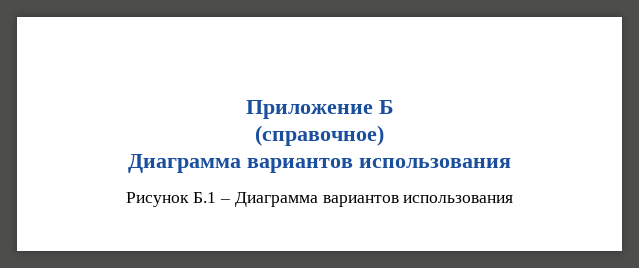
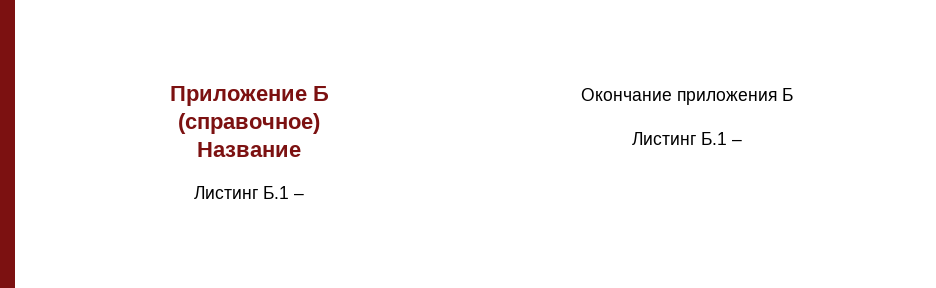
  (справочное)
- Диаграмма вариантов использования
- Рисунок Б.1 – Диаграмма вариантов использования
+ Название
+ Листинг Б.1 –
+ Окончание приложения Б
+ Листинг Б.1 –

